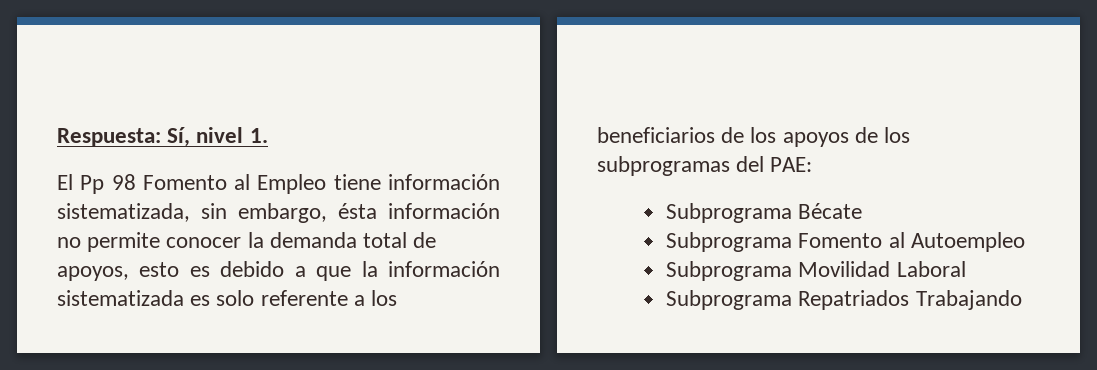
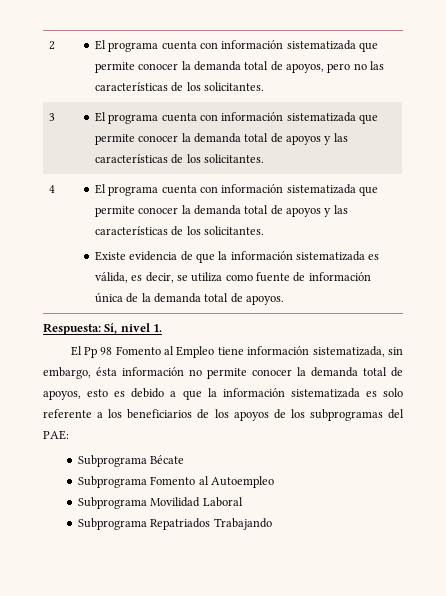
+ 2 | El programa cuenta con información sistematizada que permite conocer la demanda total de apoyos, pero no las características de los solicitantes.
+ 3 | El programa cuenta con información sistematizada que permite conocer la demanda total de apoyos y las características de los solicitantes.
+ 4 | El programa cuenta con información sistematizada que permite conocer la demanda total de apoyos y las características de los solicitantes.
+ Existe evidencia de que la información sistematizada es válida, es decir, se utiliza como fuente de información única de la demanda total de apoyos.

